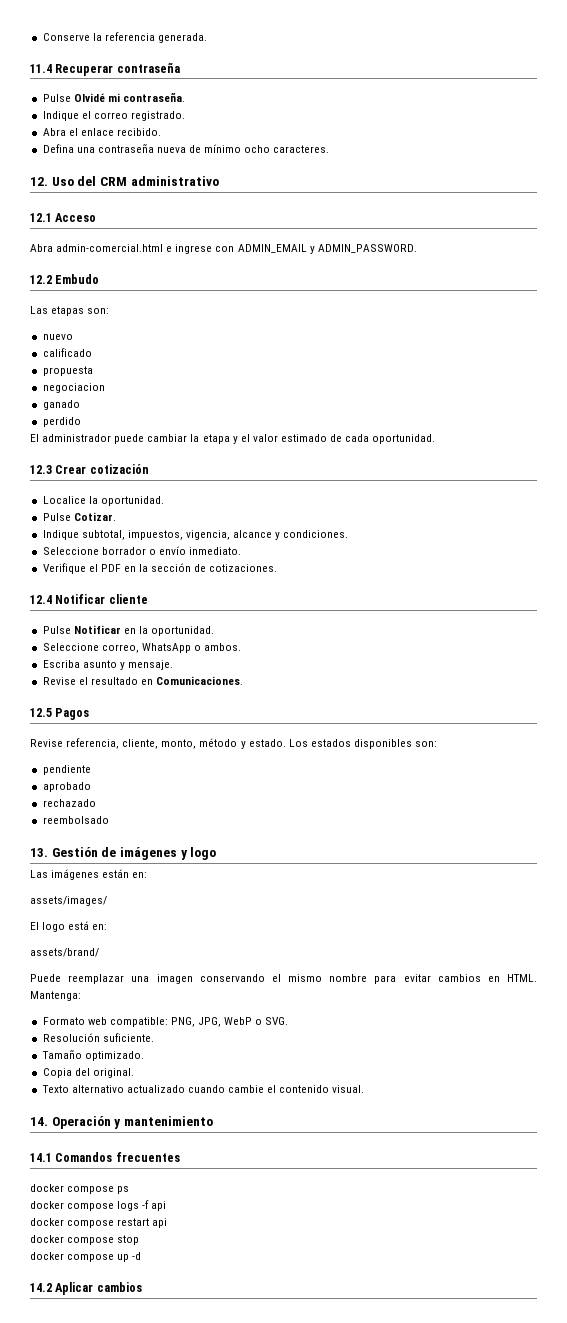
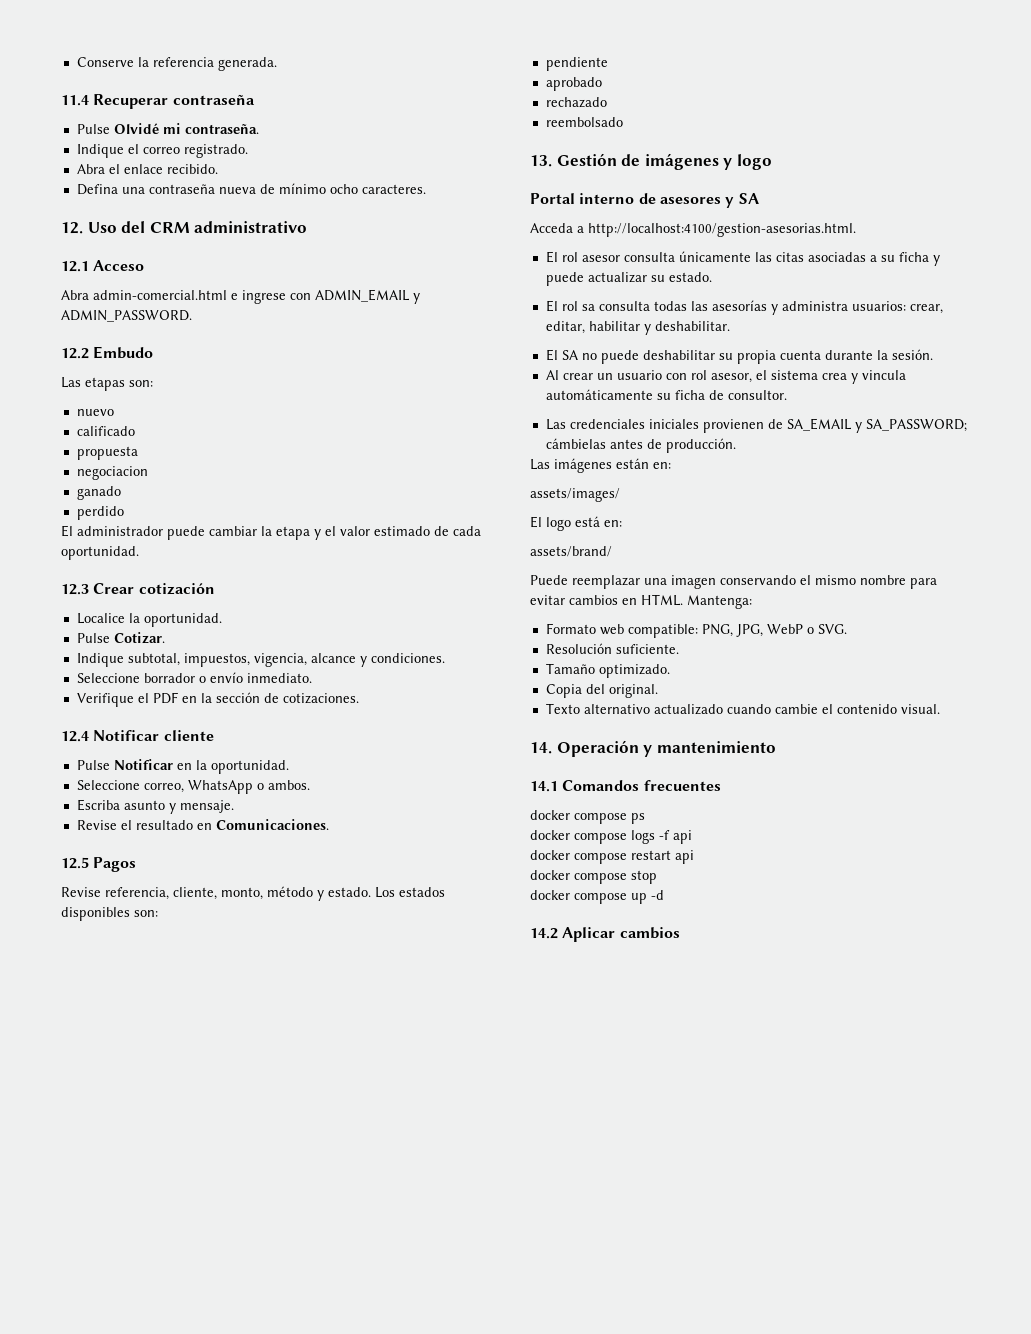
+ Portal interno de asesores y SA
+ Acceda a http://localhost:4100/gestion-asesorias.html.
+ El rol asesor consulta únicamente las citas asociadas a su ficha y puede actualizar su estado.
+ El rol sa consulta todas las asesorías y administra usuarios: crear, editar, habilitar y deshabilitar.
+ El SA no puede deshabilitar su propia cuenta durante la sesión.
+ Al crear un usuario con rol asesor, el sistema crea y vincula automáticamente su ficha de consultor.
+ Las credenciales iniciales provienen de SA_EMAIL y SA_PASSWORD; cámbielas antes de producción.

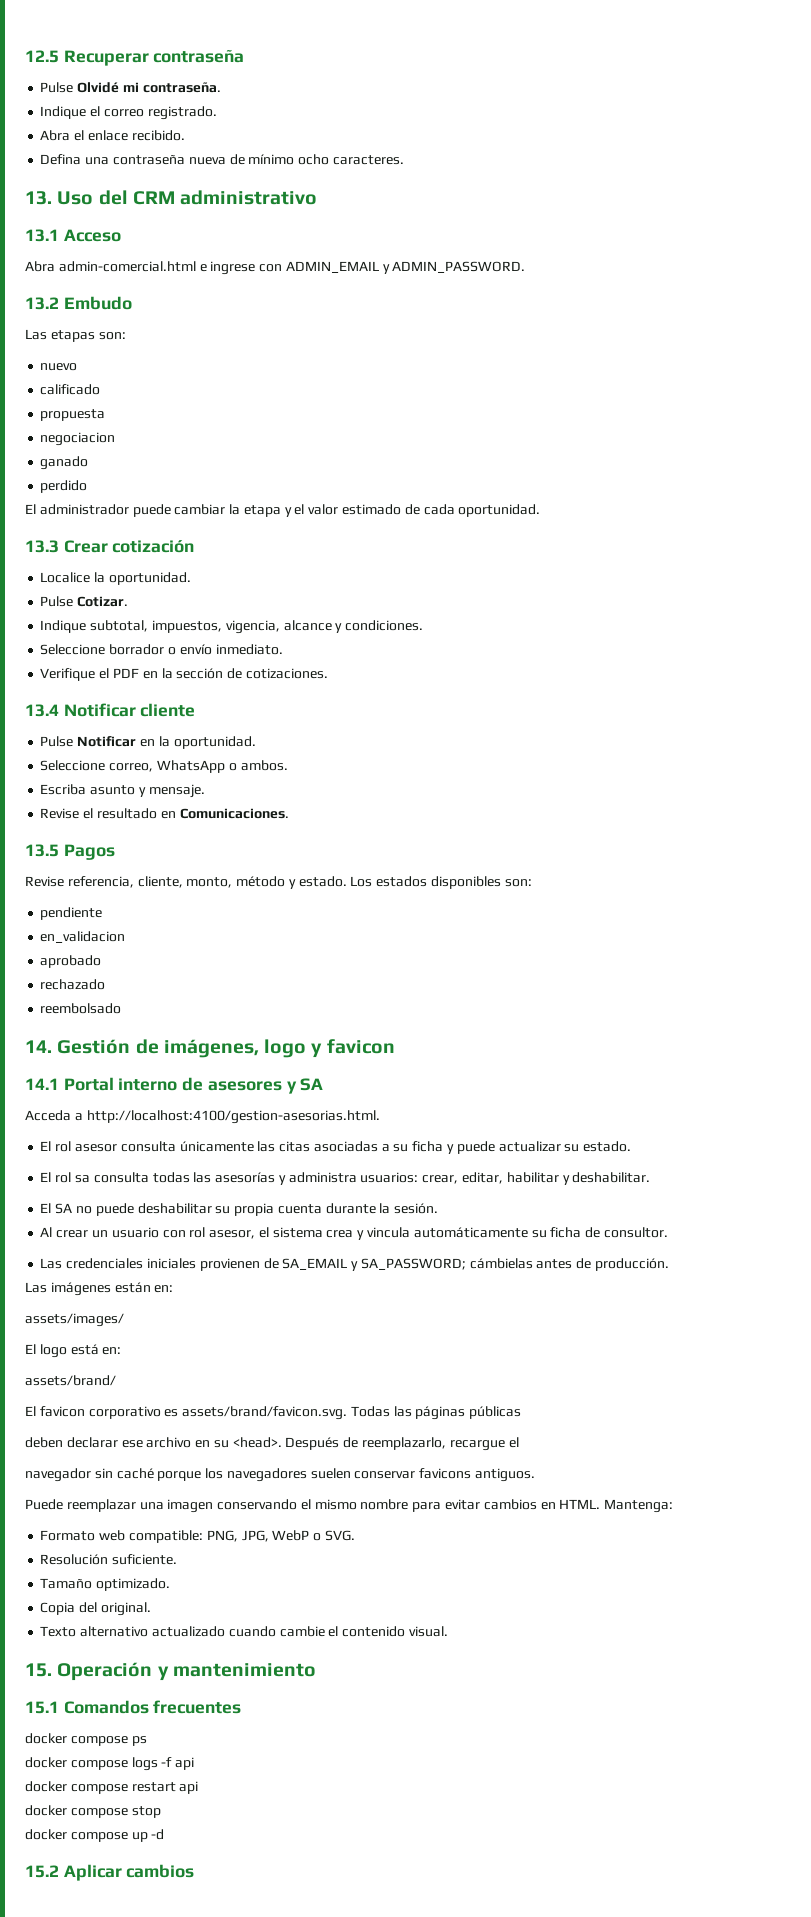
- Conserve la referencia generada.
- 11.4 Recuperar contraseña
+ 12.5 Recuperar contraseña
- 12. Uso del CRM administrativo
+ 13. Uso del CRM administrativo
- 12.1 Acceso
+ 13.1 Acceso
- 12.2 Embudo
+ 13.2 Embudo
- 12.3 Crear cotización
+ 13.3 Crear cotización
- 12.4 Notificar cliente
+ 13.4 Notificar cliente
- 12.5 Pagos
+ 13.5 Pagos
+ en_validacion
- 13. Gestión de imágenes y logo
- Portal interno de asesores y SA
+ 14. Gestión de imágenes, logo y favicon
+ 14.1 Portal interno de asesores y SA
+ El favicon corporativo es assets/brand/favicon.svg. Todas las páginas públicas
+ deben declarar ese archivo en su <head>. Después de reemplazarlo, recargue el
+ navegador sin caché porque los navegadores suelen conservar favicons antiguos.
- 14. Operación y mantenimiento
+ 15. Operación y mantenimiento
- 14.1 Comandos frecuentes
+ 15.1 Comandos frecuentes
- 14.2 Aplicar cambios
+ 15.2 Aplicar cambios

